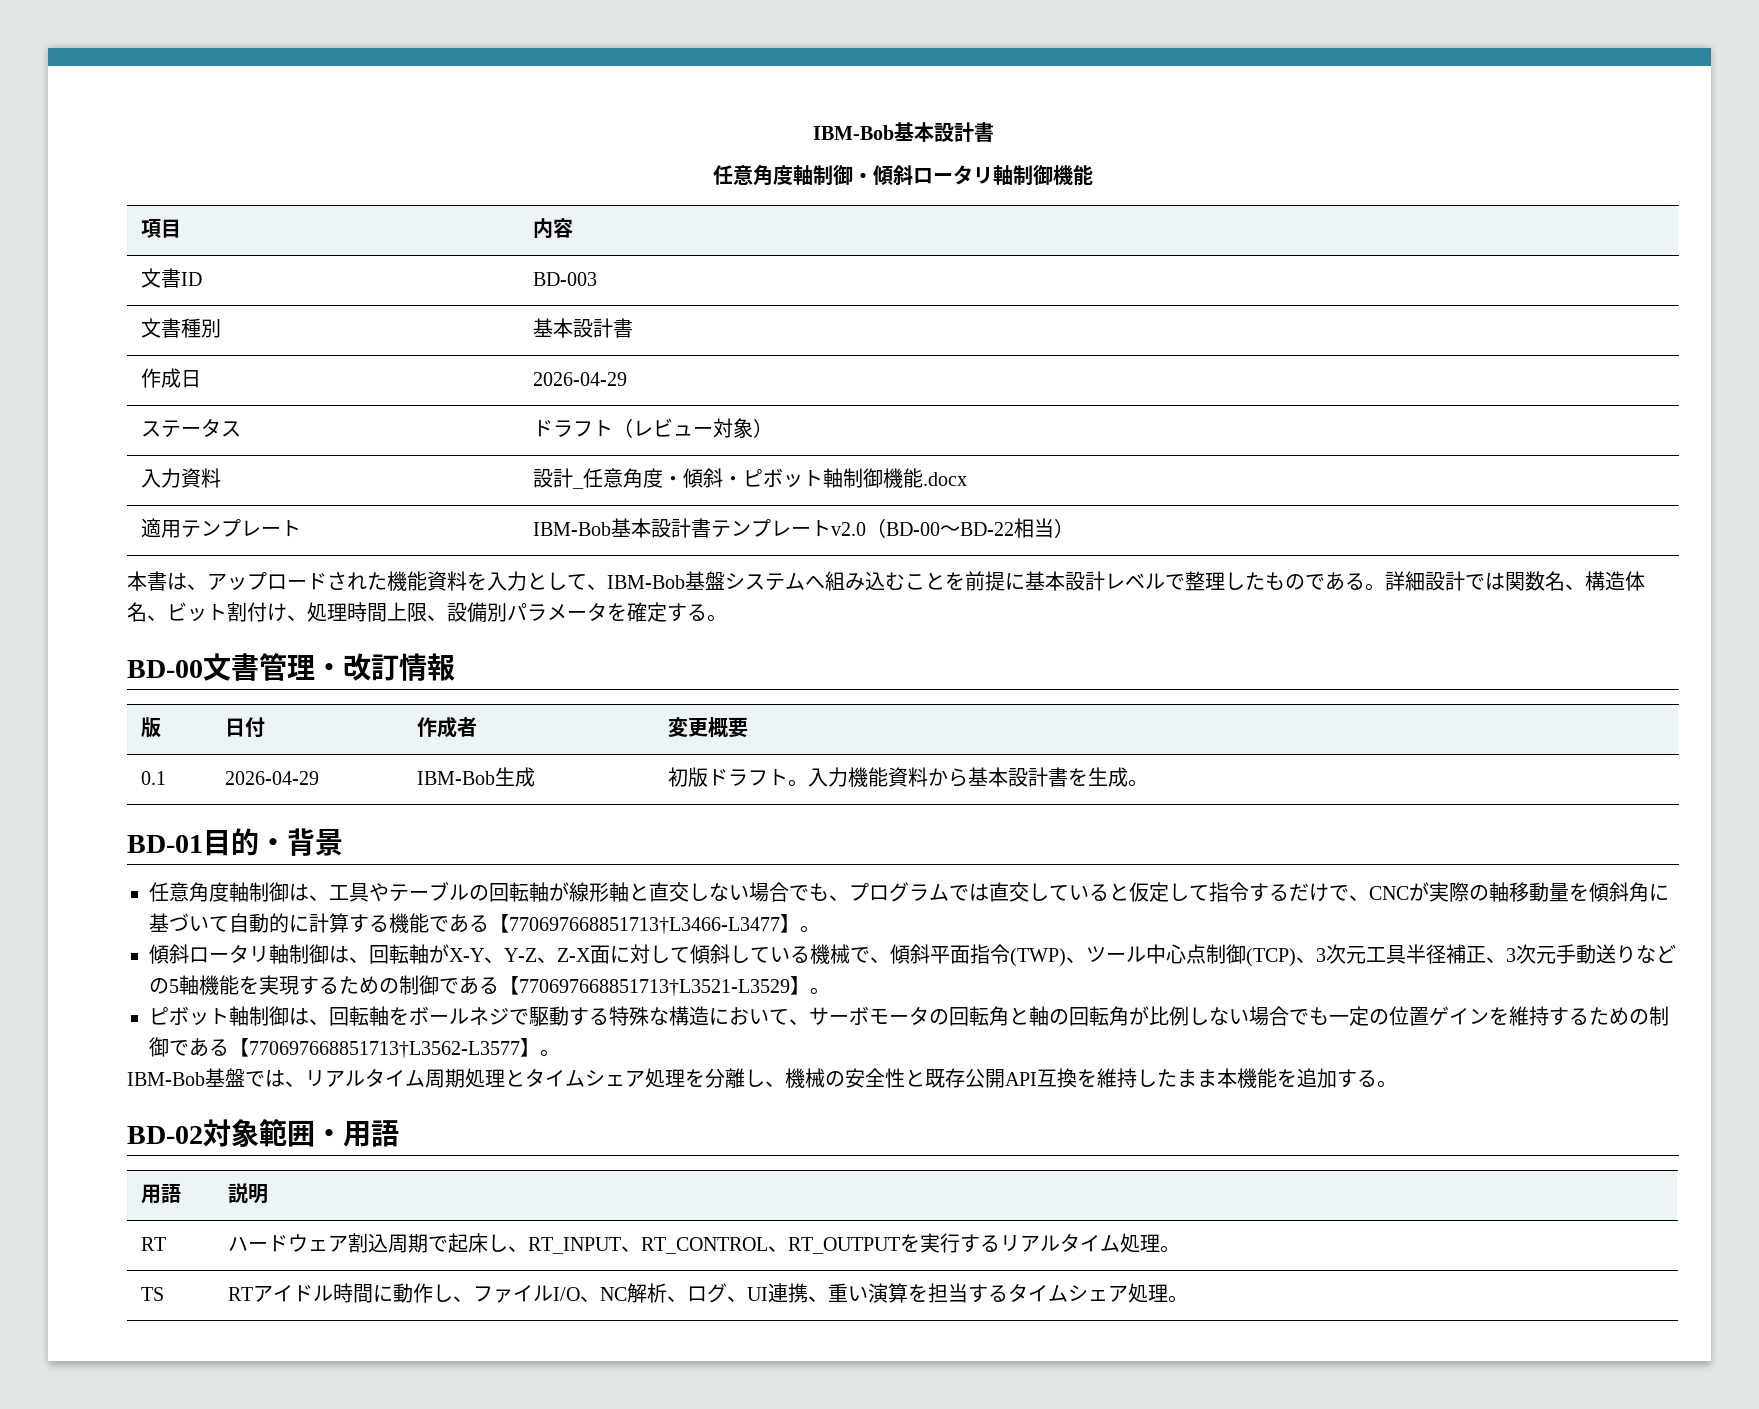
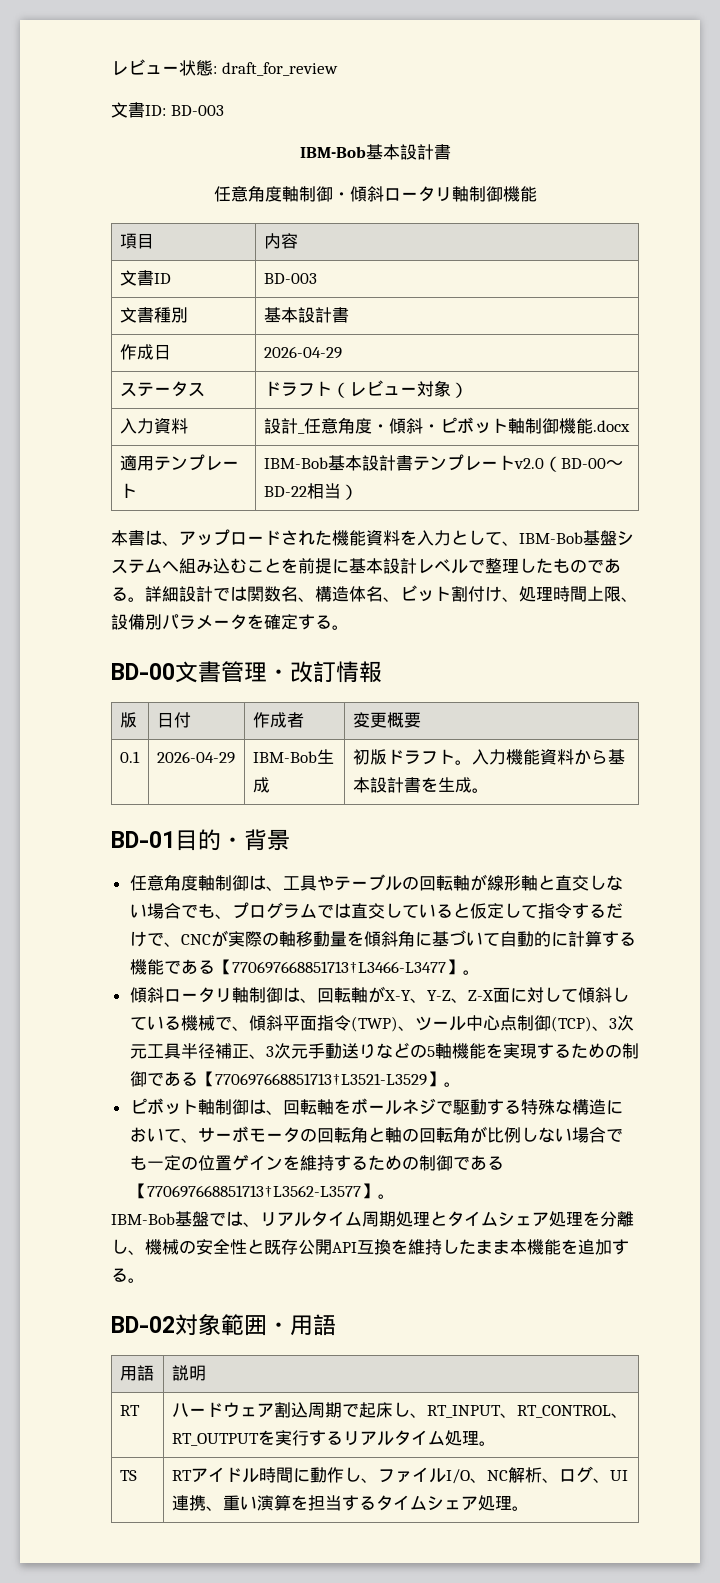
+ レビュー状態: draft_for_review
+ 文書ID: BD-003

